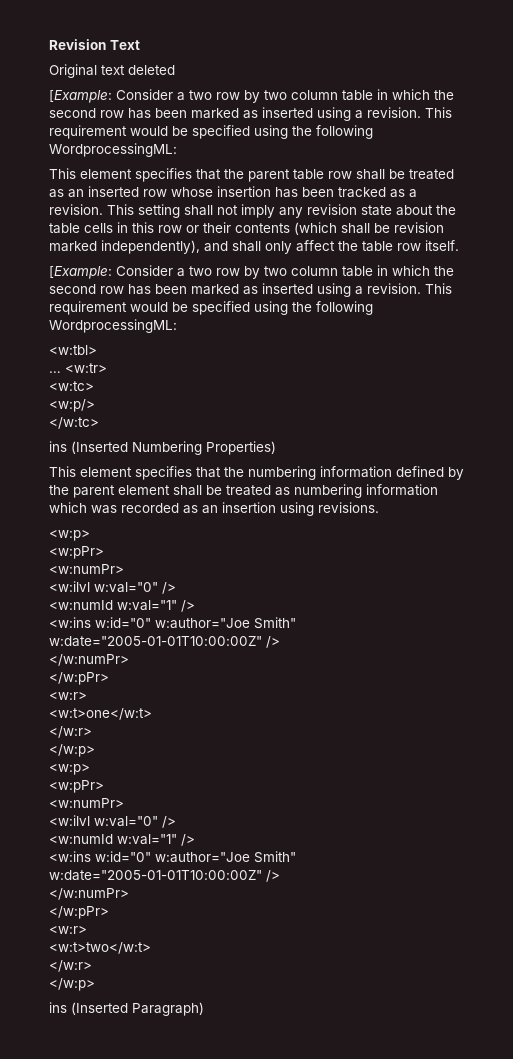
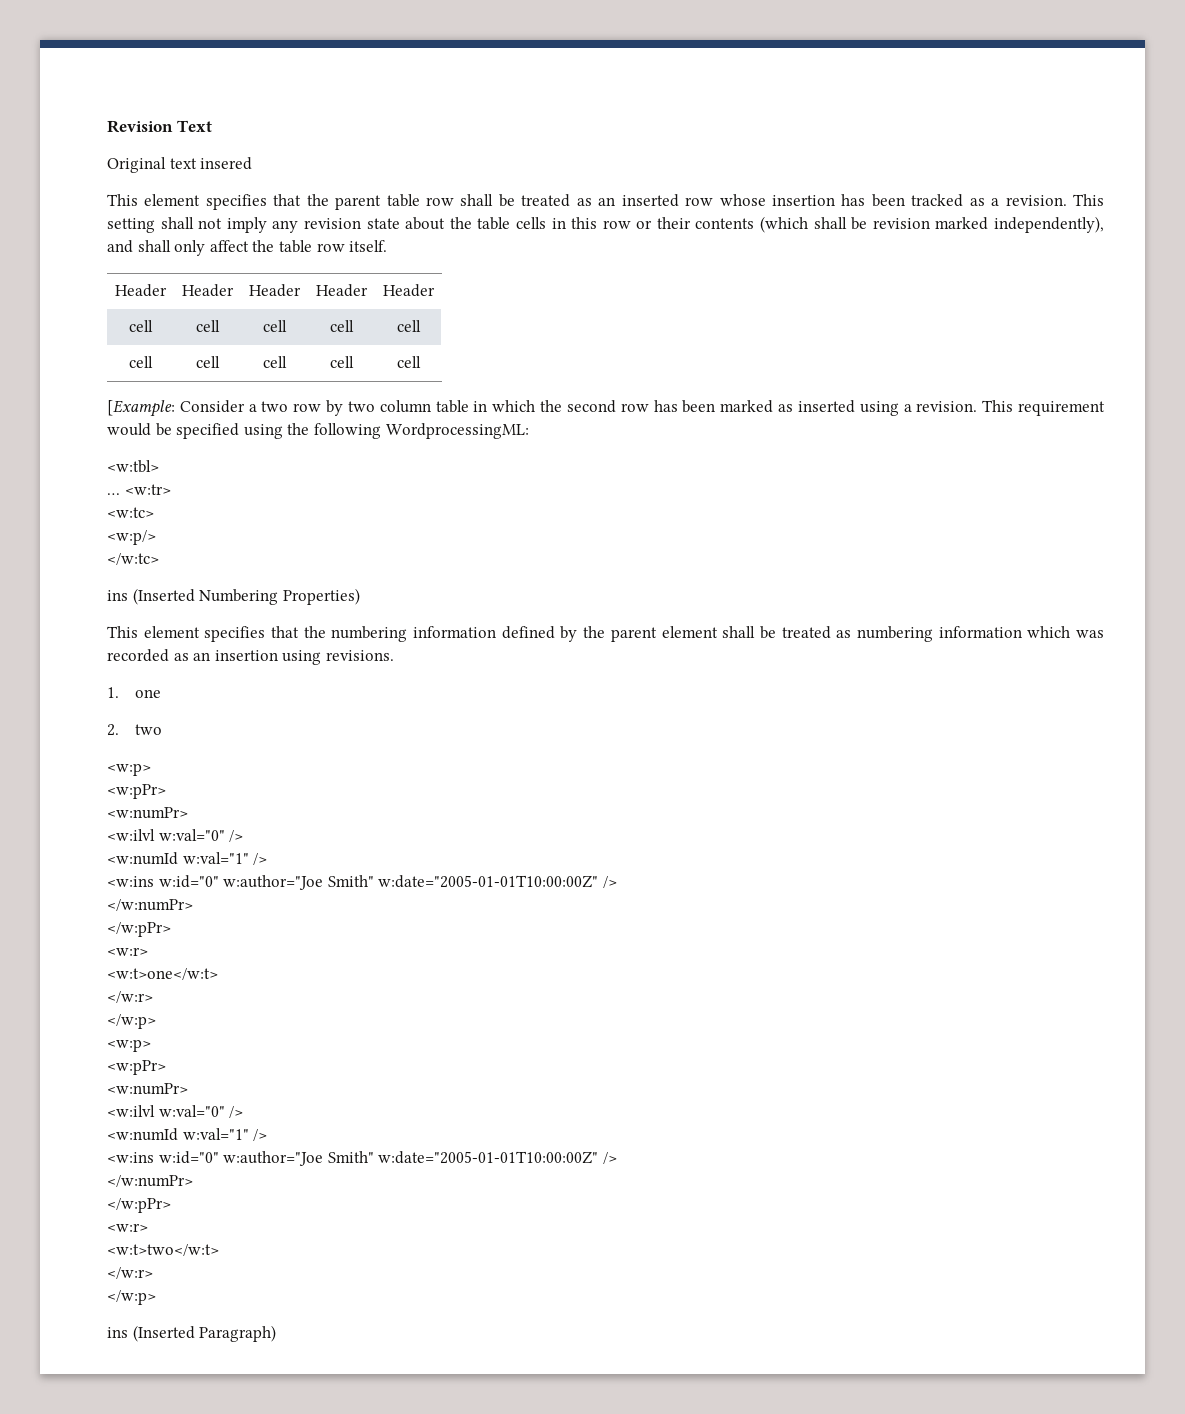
- Original text deleted
- [Example: Consider a two row by two column table in which the second row has been marked as inserted using a revision. This requirement would be specified using the following WordprocessingML:
+ Original text insered
+ Header | Header | Header | Header | Header
+ cell | cell | cell | cell | cell
+ cell | cell | cell | cell | cell
+ 1. one
+ 2. two

